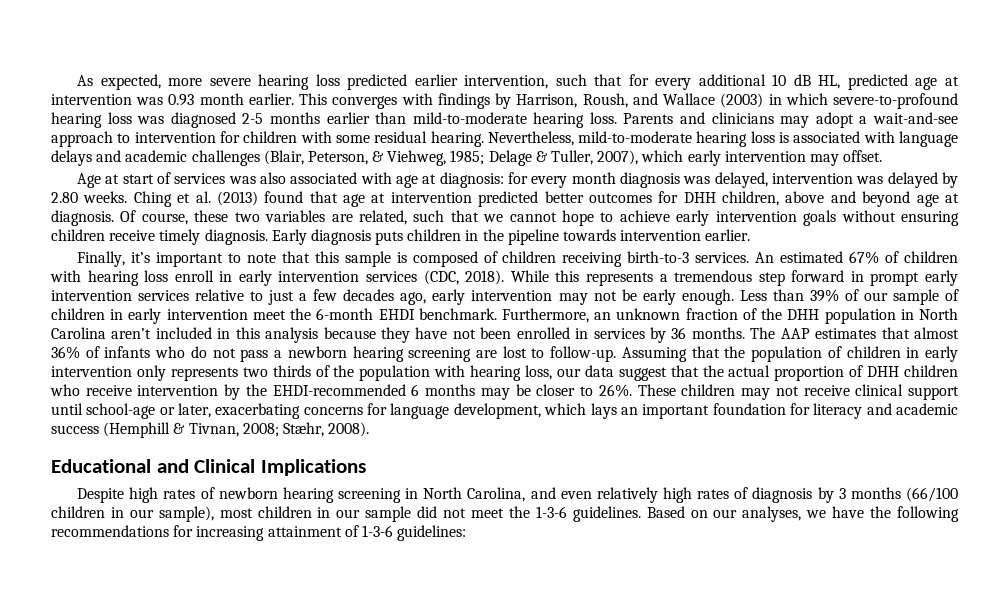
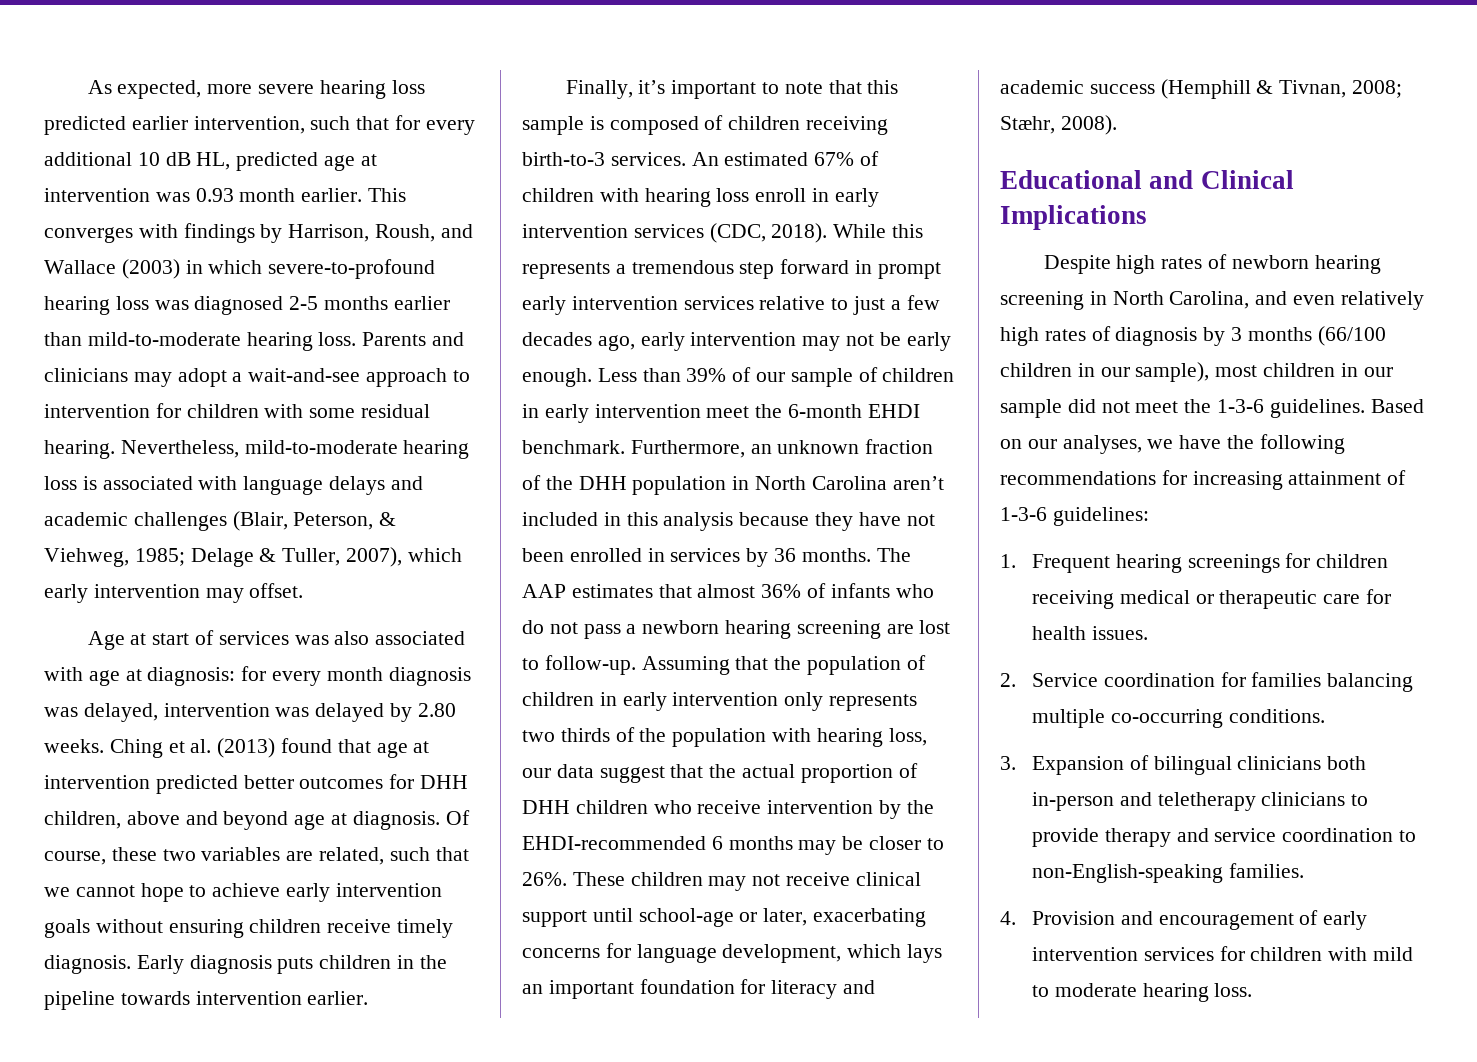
+ 1. Frequent hearing screenings for children receiving medical or therapeutic care for health issues.
+ 2. Service coordination for families balancing multiple co-occurring conditions.
+ 3. Expansion of bilingual clinicians both in-person and teletherapy clinicians to provide therapy and service coordination to non-English-speaking families.
+ 4. Provision and encouragement of early intervention services for children with mild to moderate hearing loss.

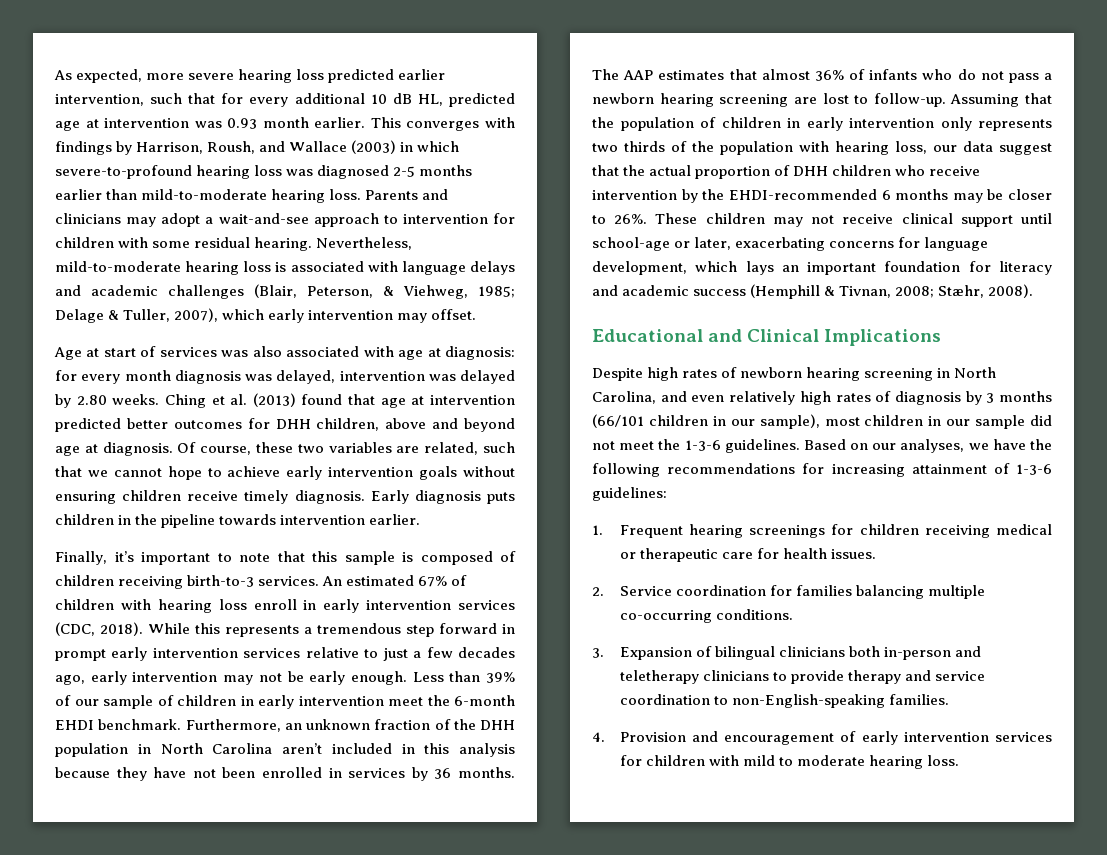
- Despite high rates of newborn hearing screening in North Carolina, and even relatively high rates of diagnosis by 3 months (66/100 children in our sample), most children in our sample did not meet the 1-3-6 guidelines.
+ Despite high rates of newborn hearing screening in North Carolina, and even relatively high rates of diagnosis by 3 months (66/101 children in our sample), most children in our sample did not meet the 1-3-6 guidelines.

